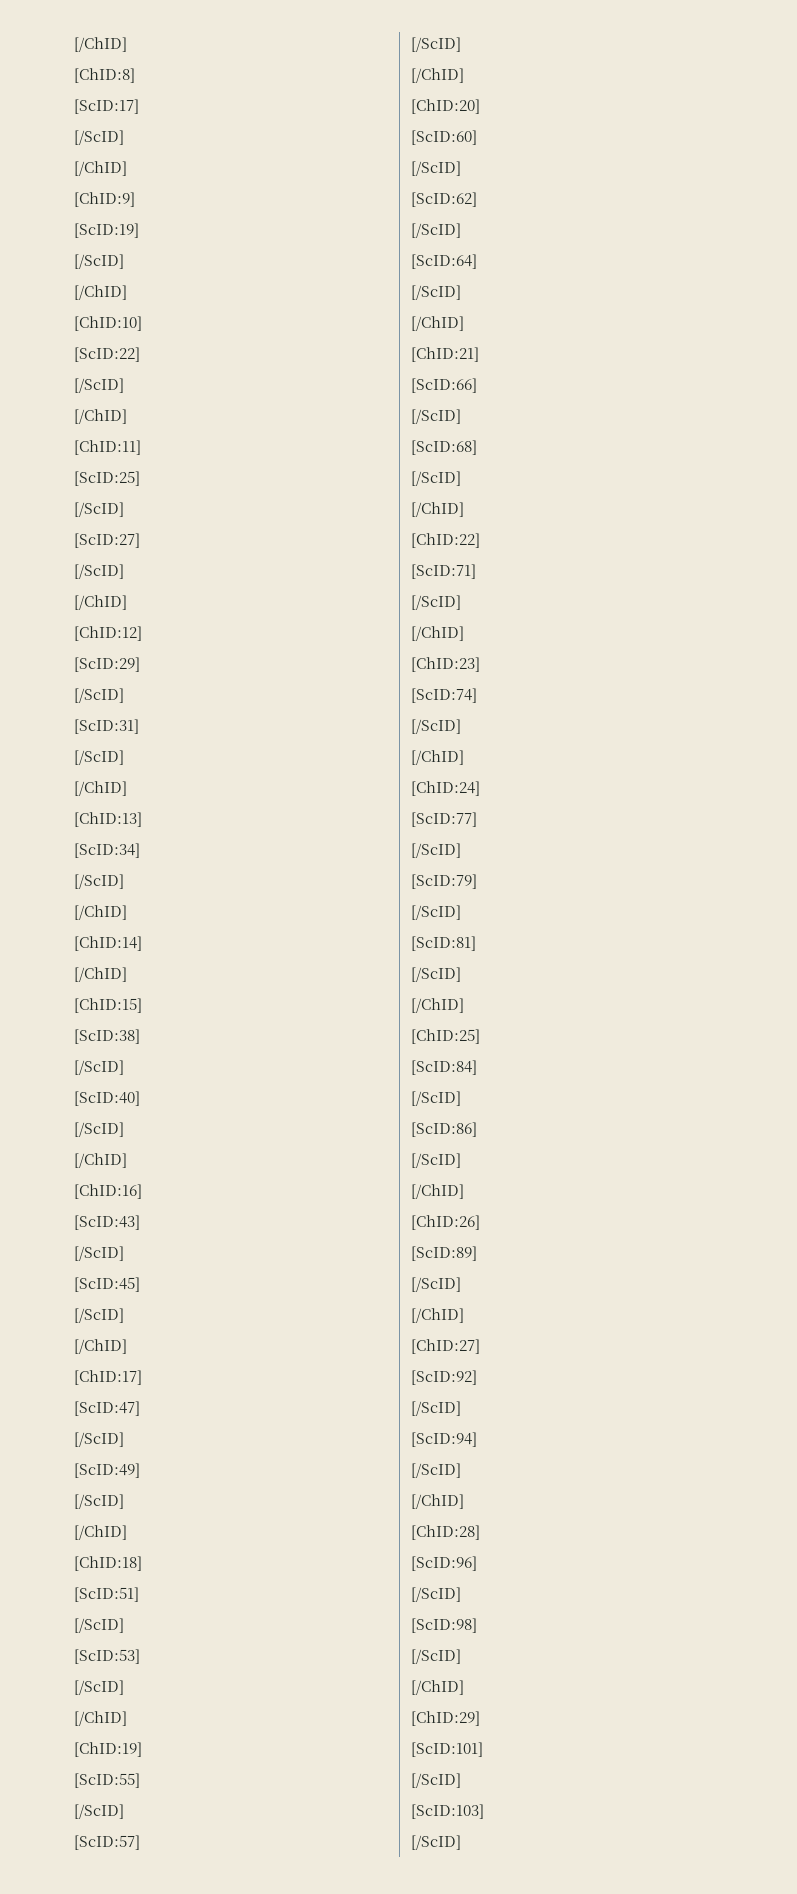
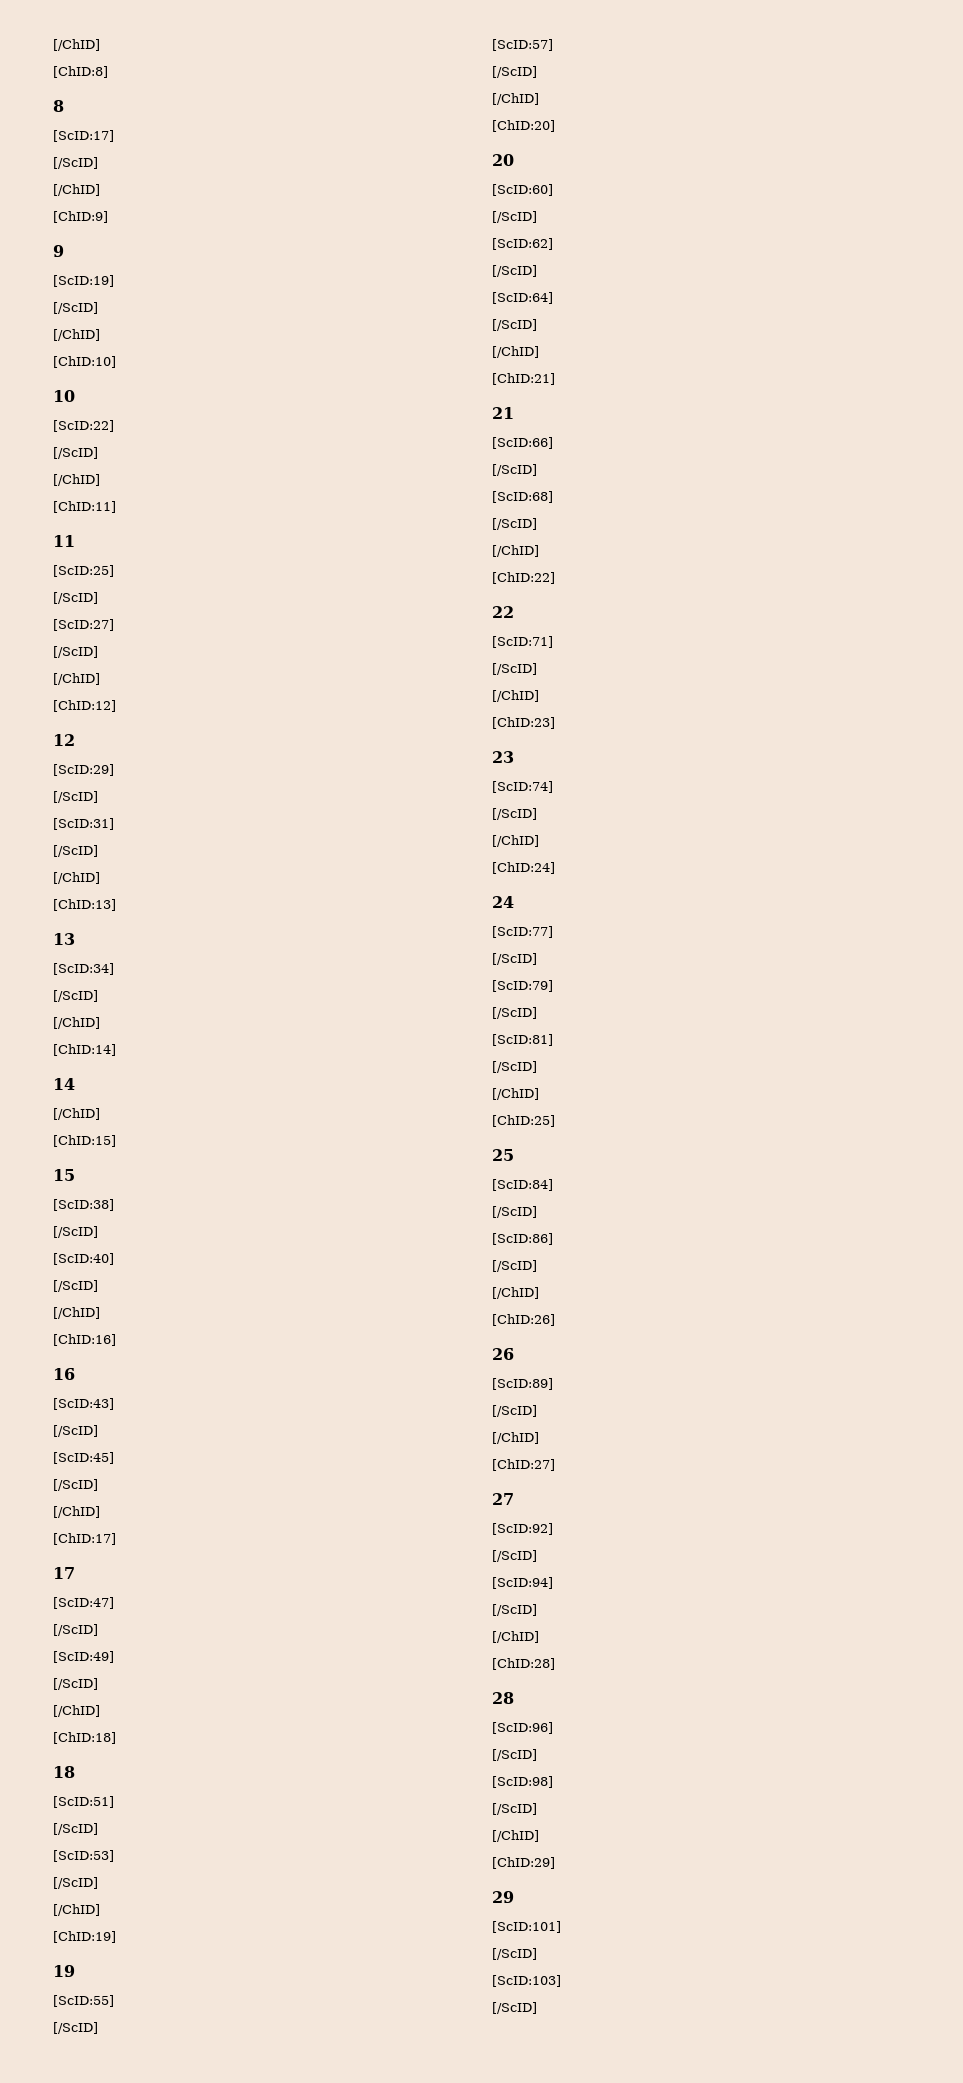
+ 8
+ 9
+ 10
+ 11
+ 12
+ 13
+ 14
+ 15
+ 16
+ 17
+ 18
+ 19
+ 20
+ 21
+ 22
+ 23
+ 24
+ 25
+ 26
+ 27
+ 28
+ 29

